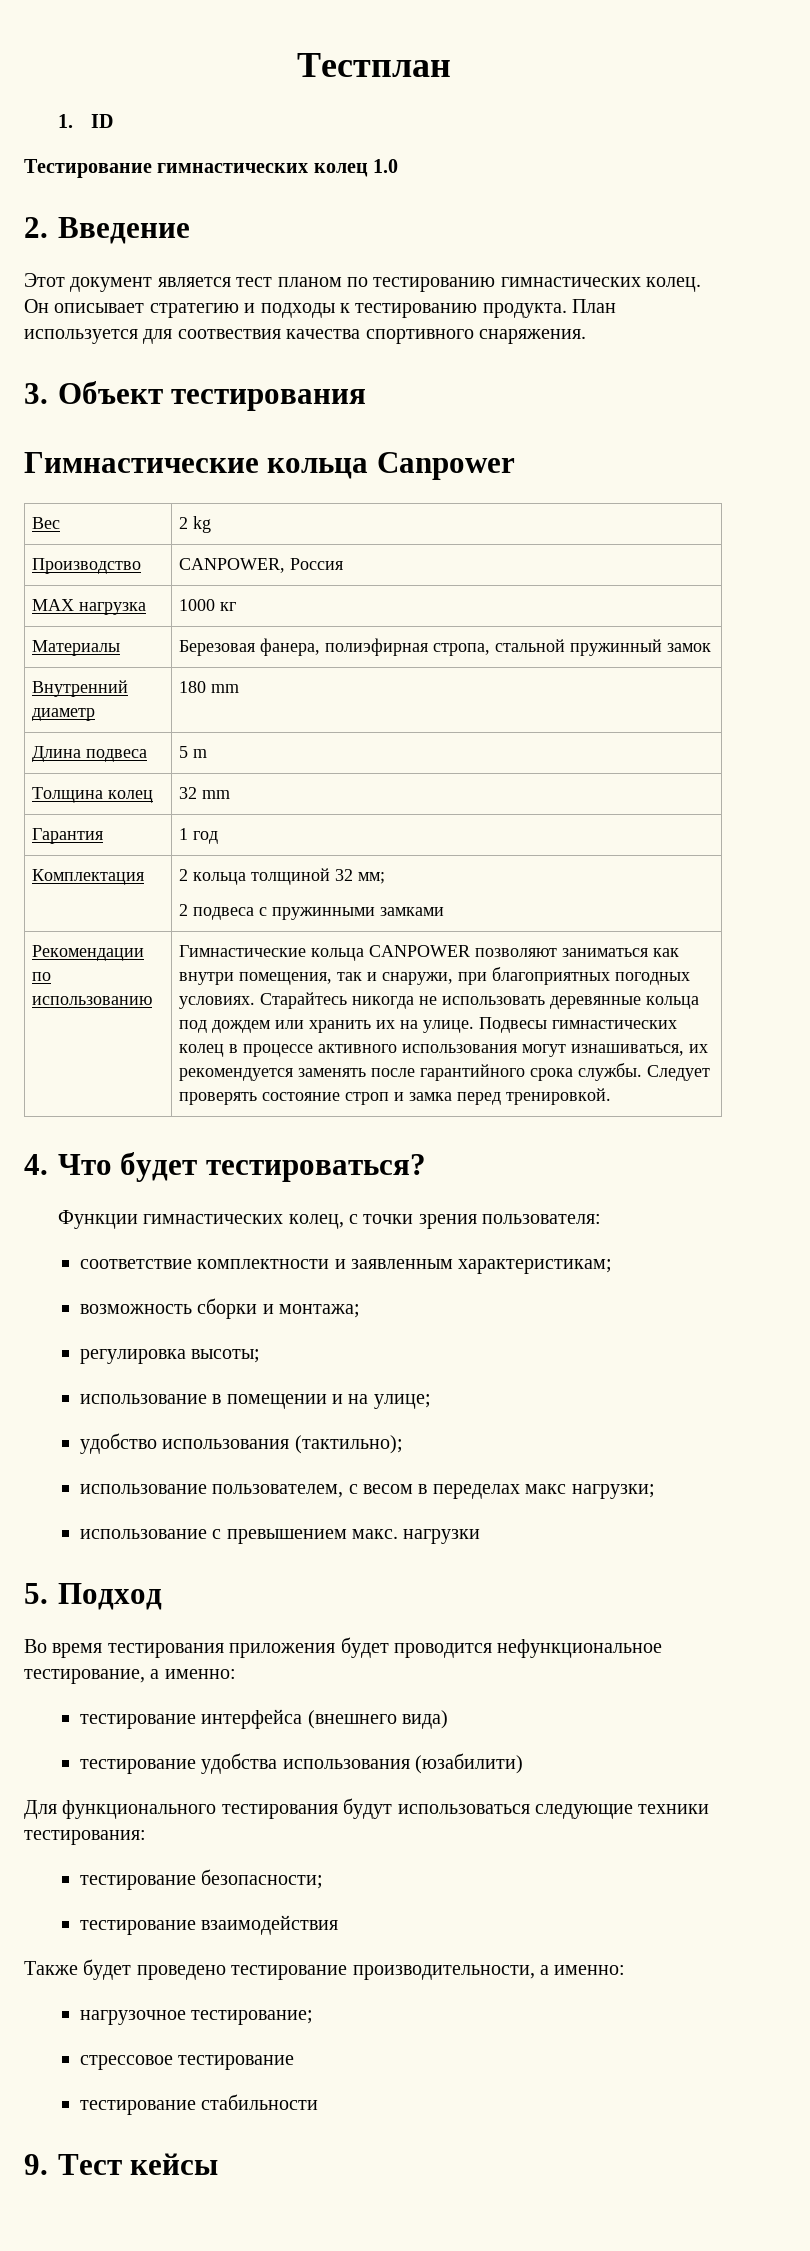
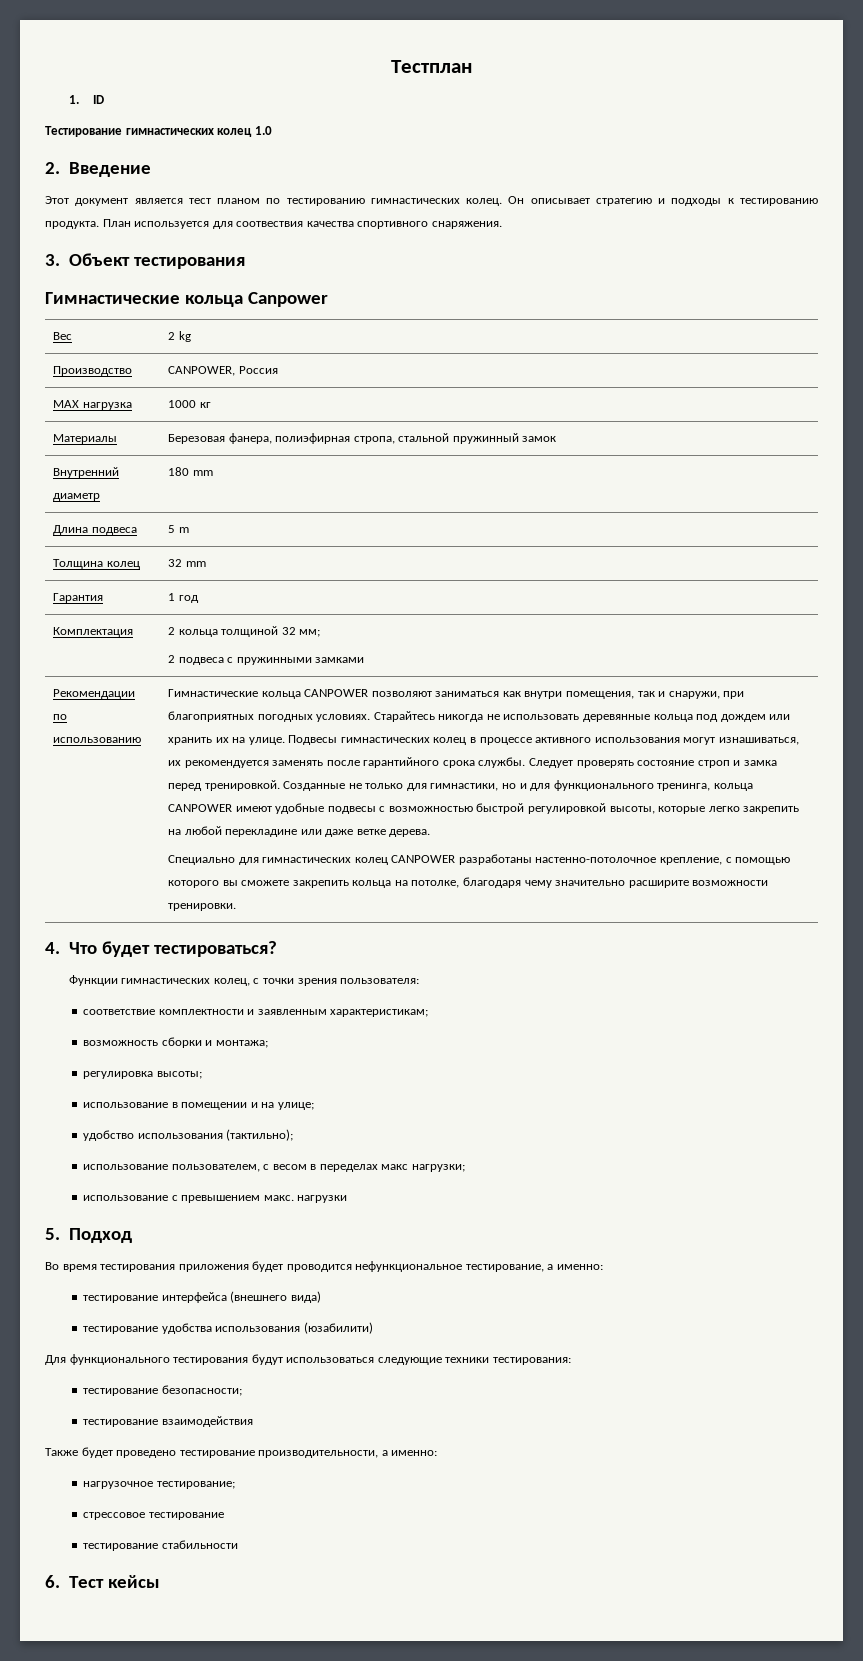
+ Созданные не только для гимнастики, но и для функционального тренинга, кольца CANPOWER имеют удобные подвесы с возможностью быстрой регулировкой высоты, которые легко закрепить на любой перекладине или даже ветке дерева.
+ Специально для гимнастических колец CANPOWER разработаны настенно-потолочное крепление, с помощью которого вы сможете закрепить кольца на потолке, благодаря чему значительно расширите возможности тренировки.
- 9. Тест кейсы
+ 6. Тест кейсы

